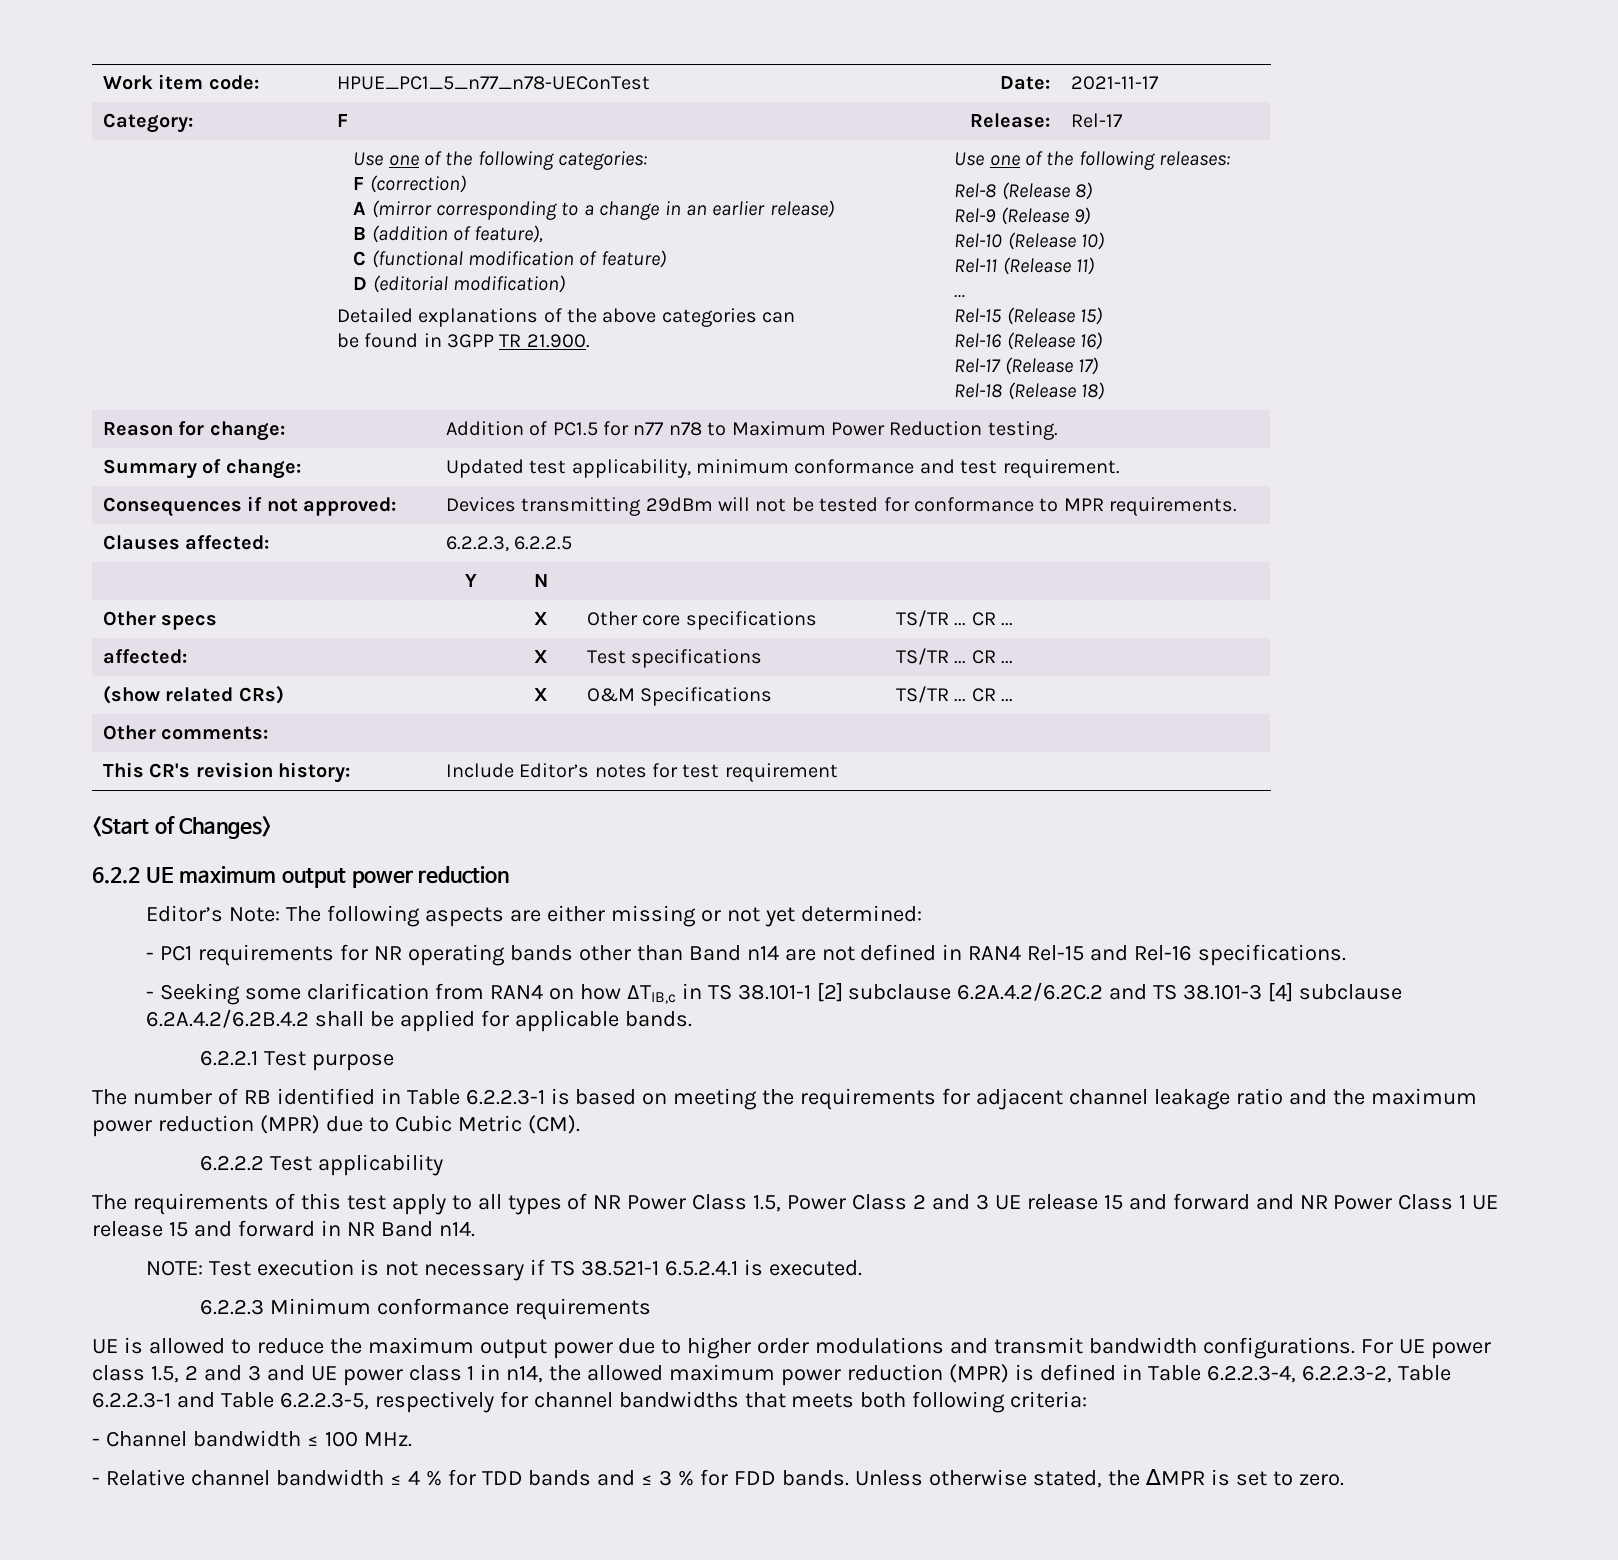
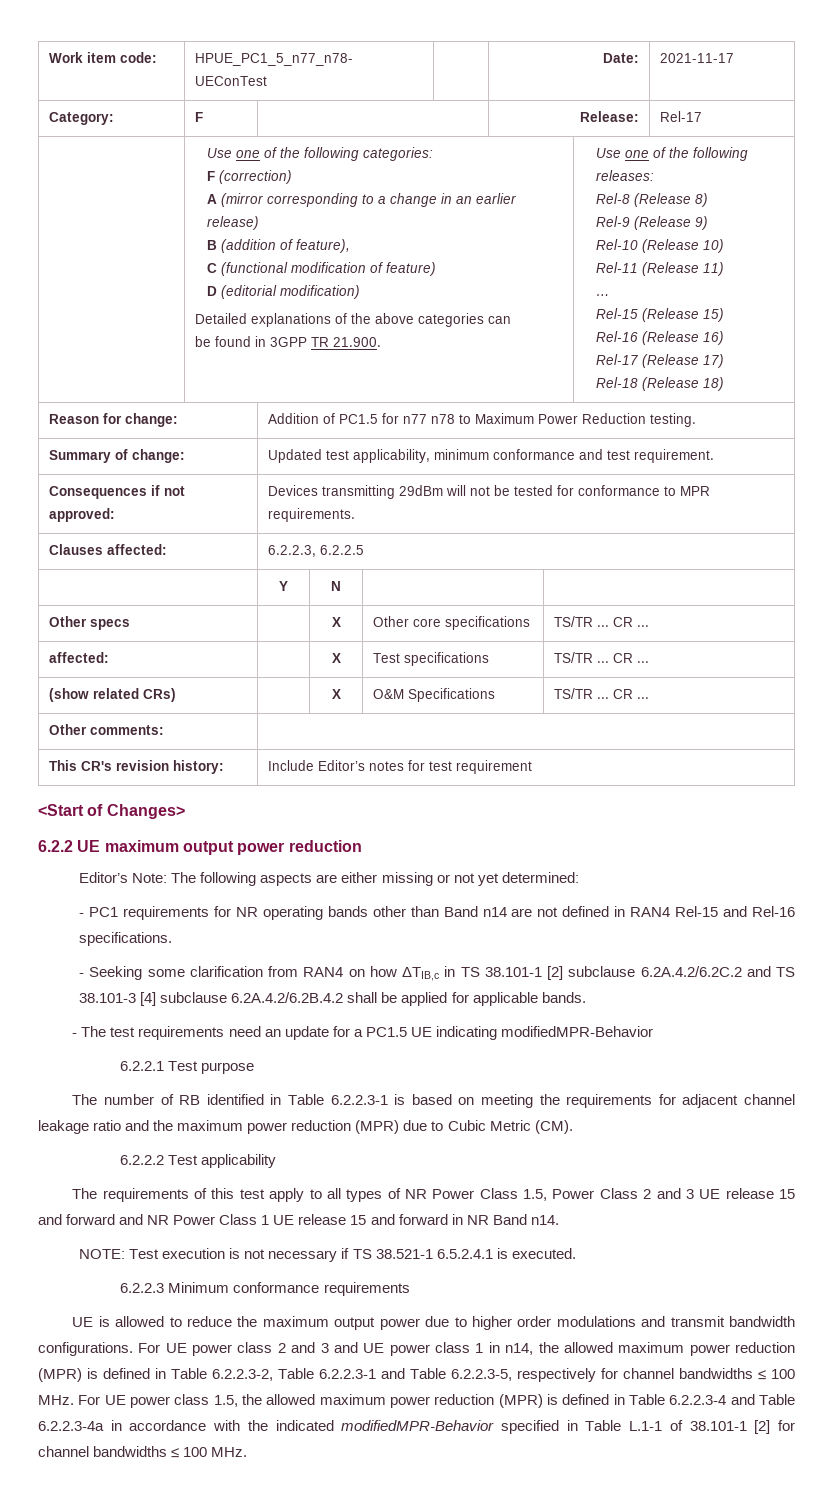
+ - The test requirements need an update for a PC1.5 UE indicating modifiedMPR-Behavior
- For UE power class 1.5, 2 and 3 and UE power class 1 in n14, the allowed maximum power reduction (MPR) is defined in Table 6.2.2.3-4, 6.2.2.3-2, Table 6.2.2.3-1 and Table 6.2.2.3-5, respectively for channel bandwidths that meets both following criteria:
- - Channel bandwidth ≤ 100 MHz.
- - Relative channel bandwidth ≤ 4 % for TDD bands and ≤ 3 % for FDD bands. Unless otherwise stated, the ∆MPR is set to zero.
+ For UE power class 2 and 3 and UE power class 1 in n14, the allowed maximum power reduction (MPR) is defined in Table 6.2.2.3-2, Table 6.2.2.3-1 and Table 6.2.2.3-5, respectively for channel bandwidths ≤ 100 MHz. For UE power class 1.5, the allowed maximum power reduction (MPR) is defined in Table 6.2.2.3-4 and Table 6.2.2.3-4a in accordance with the indicated modifiedMPR-Behavior specified in Table L.1-1 of 38.101-1 [2] for channel bandwidths ≤ 100 MHz.

